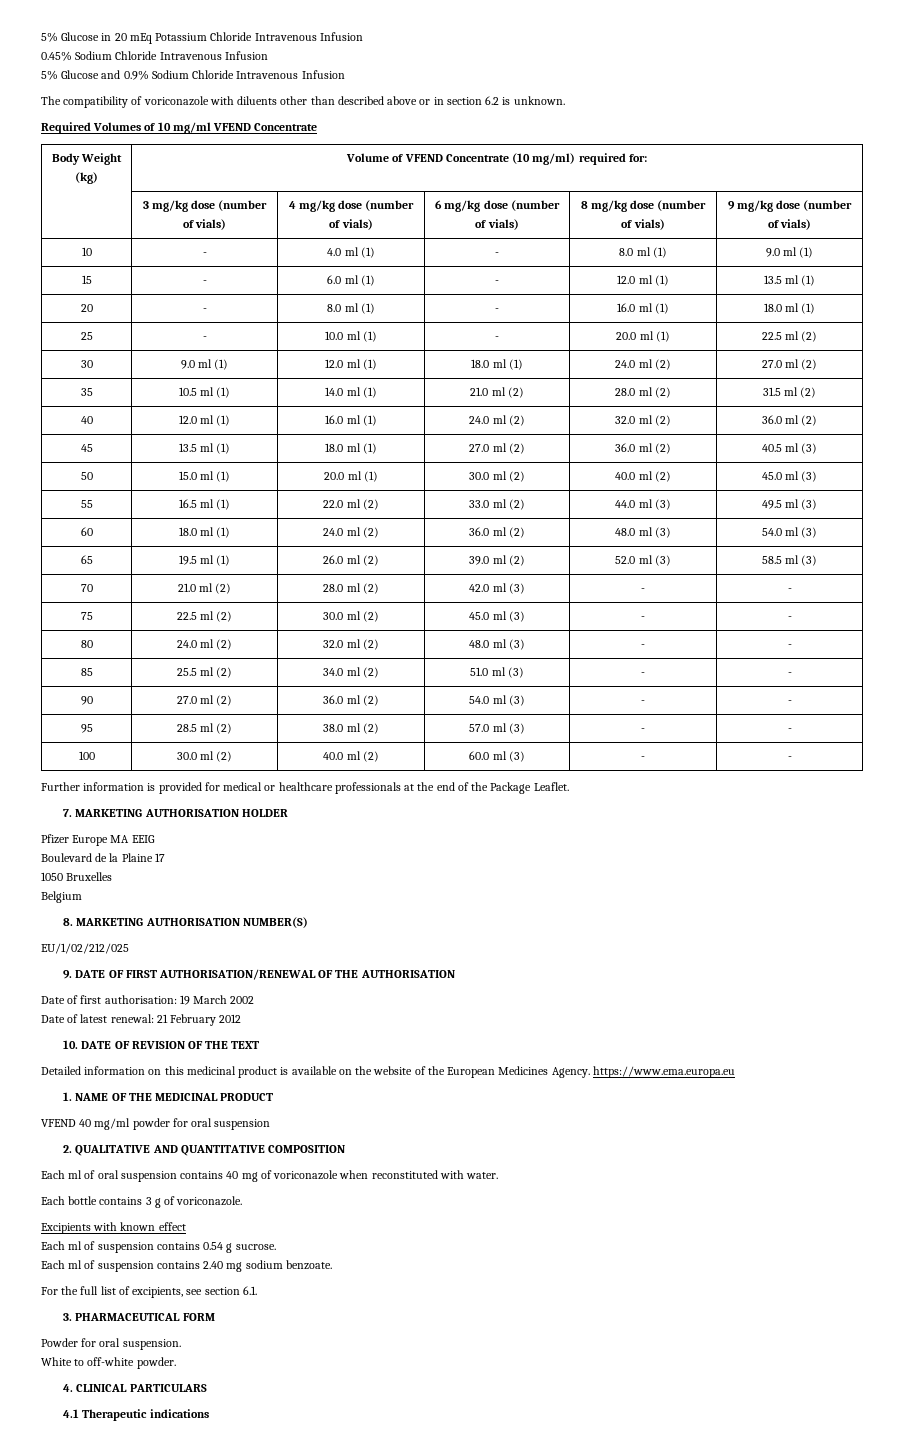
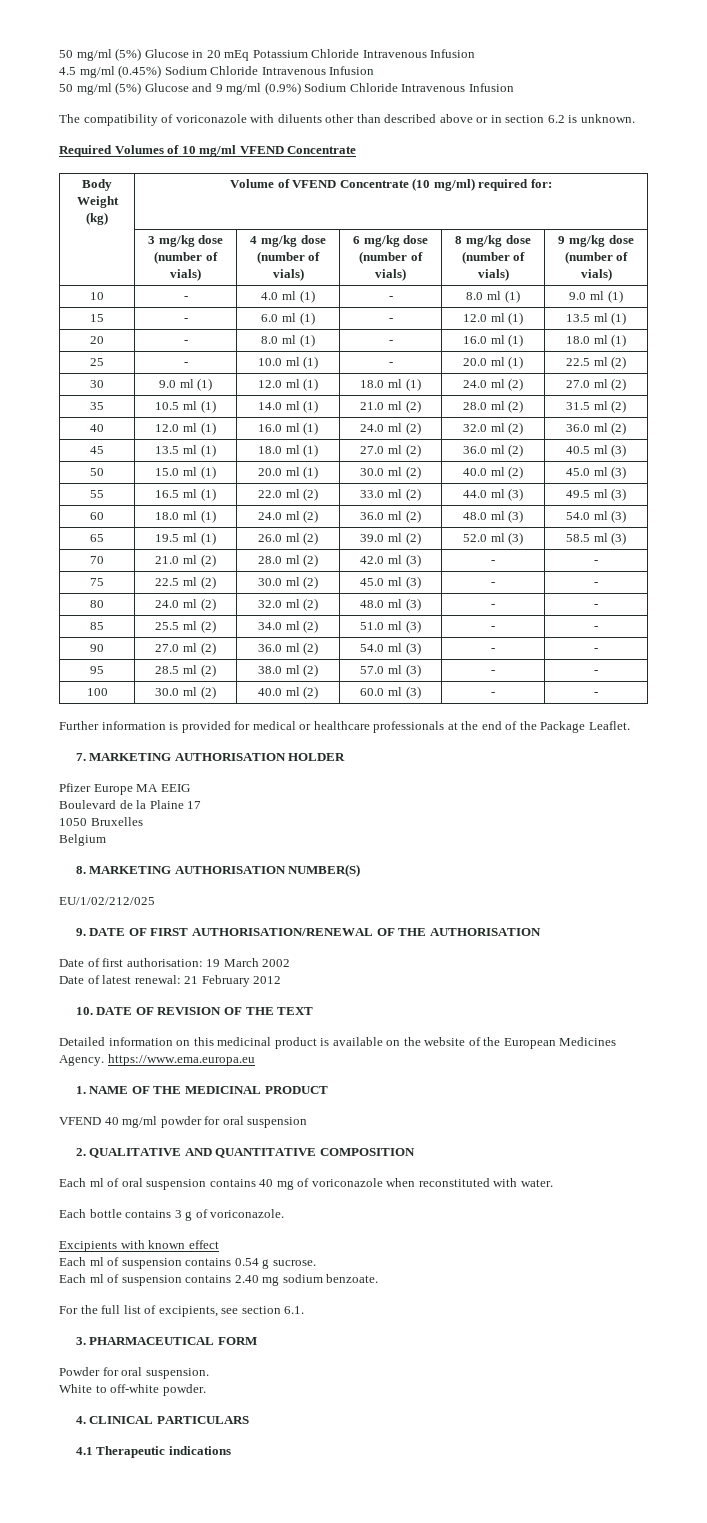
- 5% Glucose in 20 mEq Potassium Chloride Intravenous Infusion
+ 50 mg/ml (5%) Glucose in 20 mEq Potassium Chloride Intravenous Infusion
- 0.45% Sodium Chloride Intravenous Infusion
- 5% Glucose and 0.9% Sodium Chloride Intravenous Infusion
+ 4.5 mg/ml (0.45%) Sodium Chloride Intravenous Infusion
+ 50 mg/ml (5%) Glucose and 9 mg/ml (0.9%) Sodium Chloride Intravenous Infusion

